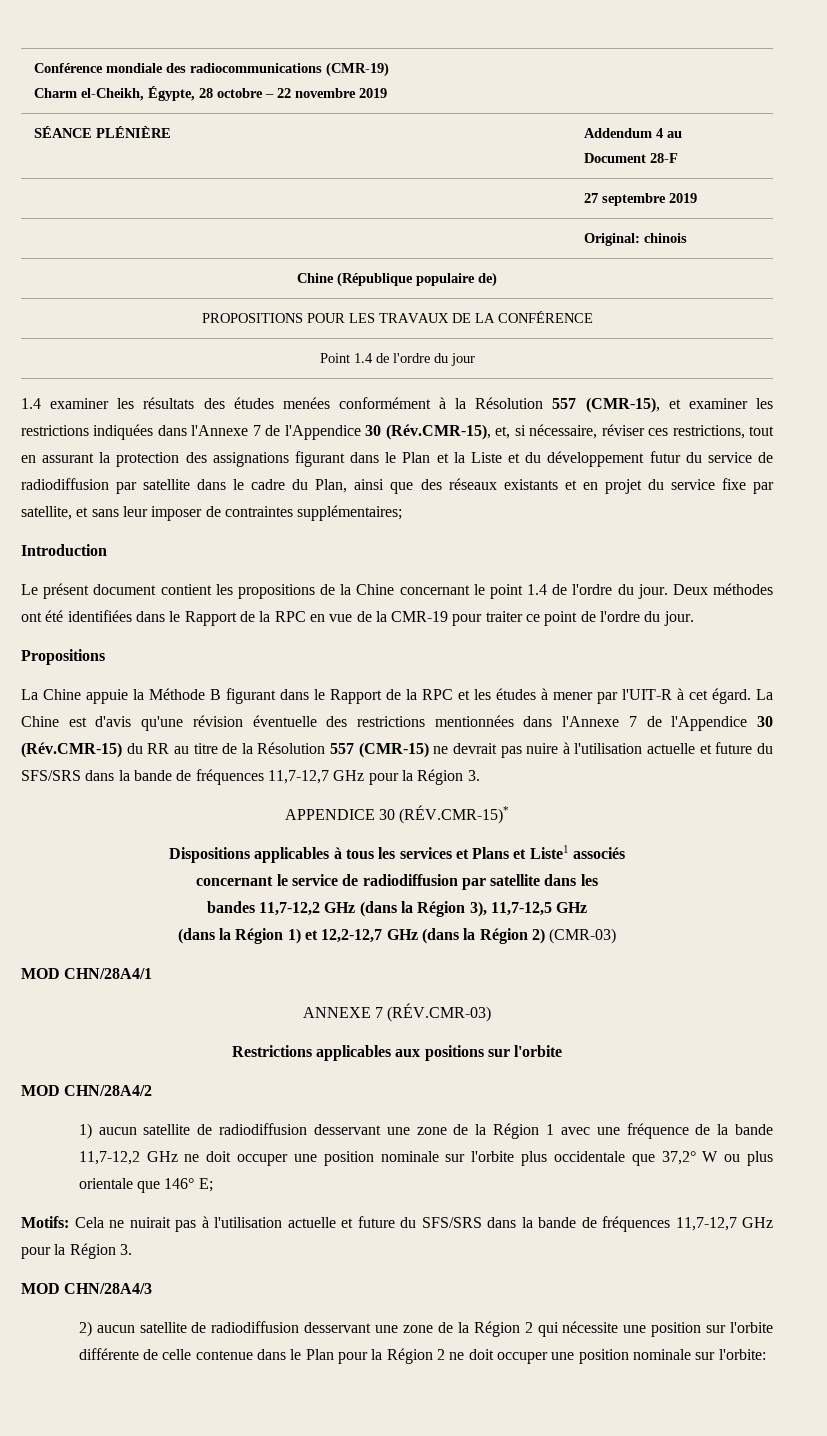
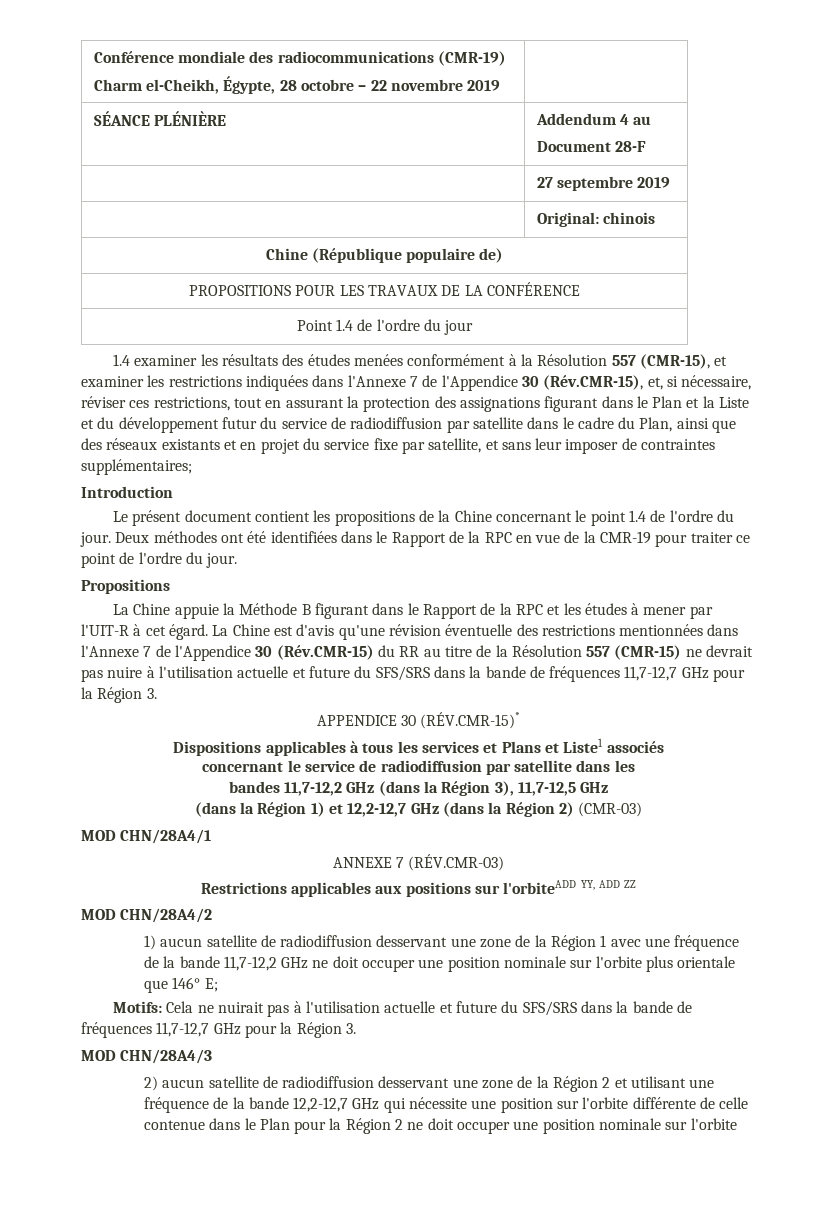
- Restrictions applicables aux positions sur l'orbite
+ Restrictions applicables aux positions sur l'orbiteADD YY, ADD ZZ
- 1) aucun satellite de radiodiffusion desservant une zone de la Région 1 avec une fréquence de la bande 11,7-12,2 GHz ne doit occuper une position nominale sur l'orbite plus occidentale que 37,2° W ou plus orientale que 146° E;
+ 1) aucun satellite de radiodiffusion desservant une zone de la Région 1 avec une fréquence de la bande 11,7-12,2 GHz ne doit occuper une position nominale sur l'orbite plus orientale que 146° E;
- 2) aucun satellite de radiodiffusion desservant une zone de la Région 2 qui nécessite une position sur l'orbite différente de celle contenue dans le Plan pour la Région 2 ne doit occuper une position nominale sur l'orbite:
+ 2) aucun satellite de radiodiffusion desservant une zone de la Région 2 et utilisant une fréquence de la bande 12,2-12,7 GHz qui nécessite une position sur l'orbite différente de celle contenue dans le Plan pour la Région 2 ne doit occuper une position nominale sur l'orbite

